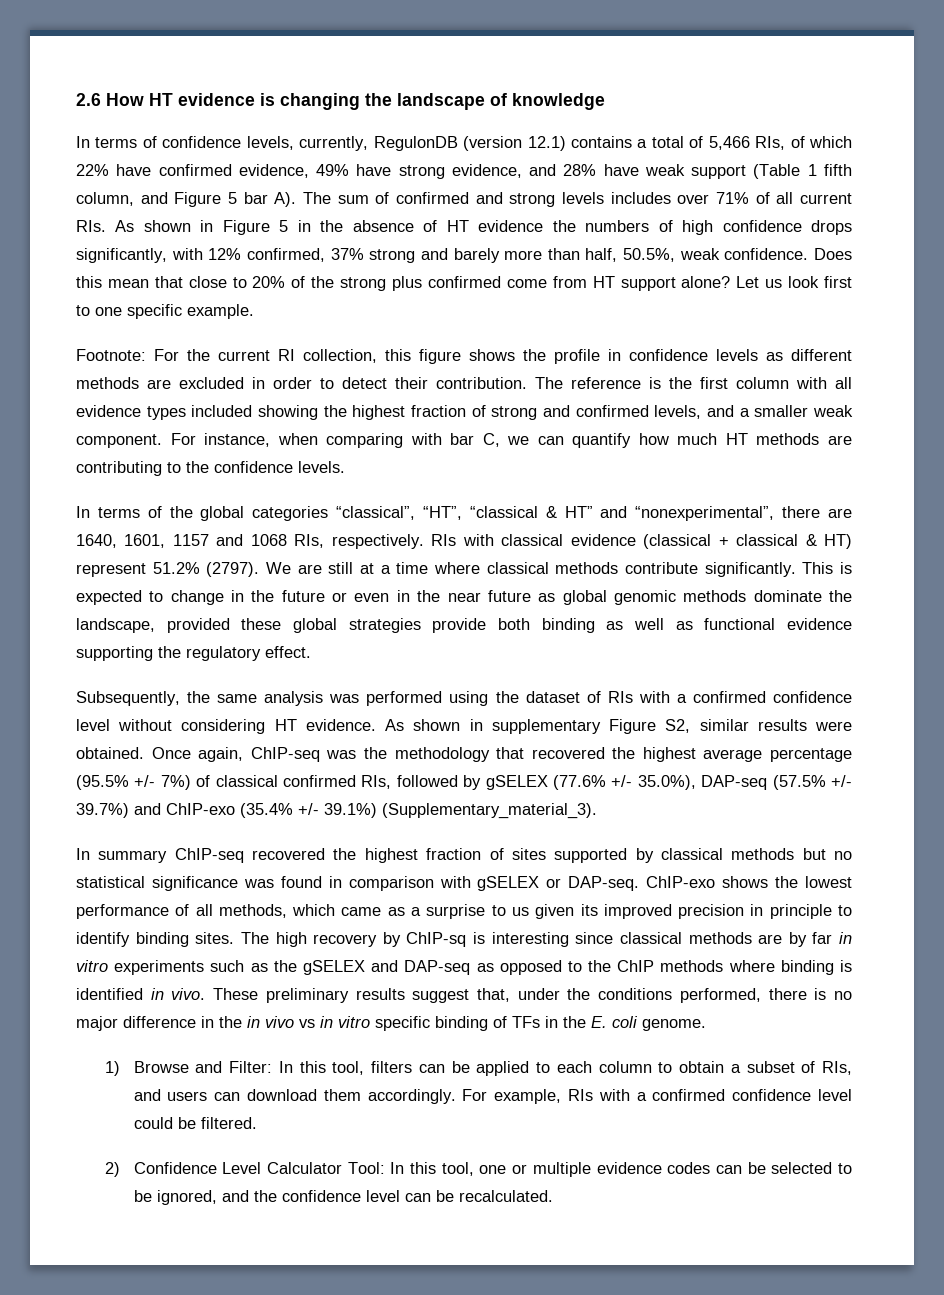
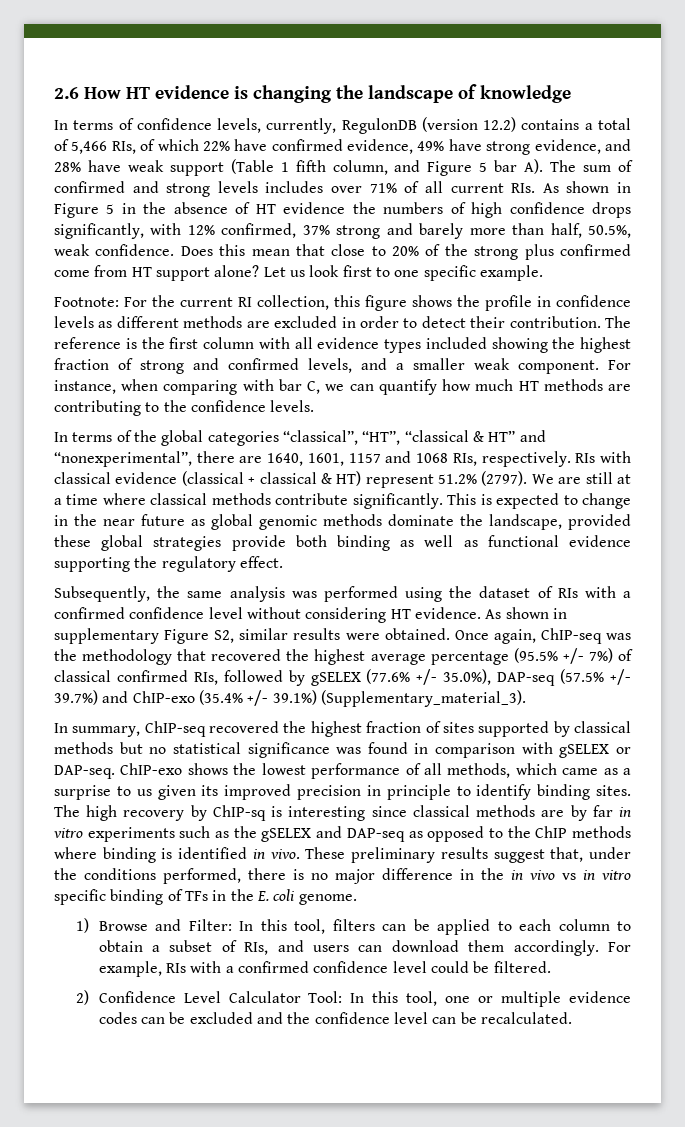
- In terms of confidence levels, currently, RegulonDB (version 12.1) contains a total of 5,466 RIs, of which 22% have confirmed evidence, 49% have strong evidence, and 28% have weak support (Table 1 fifth column, and Figure 5 bar A). The sum of confirmed and strong levels includes over 71% of all current RIs. As shown in Figure 5 in the absence of HT evidence the numbers of high confidence drops significantly, with 12% confirmed, 37% strong and barely more than half, 50.5%, weak confidence.
+ In terms of confidence levels, currently, RegulonDB (version 12.2) contains a total of 5,466 RIs, of which 22% have confirmed evidence, 49% have strong evidence, and 28% have weak support (Table 1 fifth column, and Figure 5 bar A). The sum of confirmed and strong levels includes over 71% of all current RIs. As shown in Figure 5 in the absence of HT evidence the numbers of high confidence drops significantly, with 12% confirmed, 37% strong and barely more than half, 50.5%, weak confidence.
- This is expected to change in the future or even in the near future as global genomic methods dominate the landscape, provided these global strategies provide both binding as well as functional evidence supporting the regulatory effect.
+ This is expected to change in the near future as global genomic methods dominate the landscape, provided these global strategies provide both binding as well as functional evidence supporting the regulatory effect.
- In summary ChIP-seq recovered the highest fraction of sites supported by classical methods but no statistical significance was found in comparison with gSELEX or DAP-seq.
+ In summary, ChIP-seq recovered the highest fraction of sites supported by classical methods but no statistical significance was found in comparison with gSELEX or DAP-seq.
- 2) Confidence Level Calculator Tool: In this tool, one or multiple evidence codes can be selected to be ignored, and the confidence level can be recalculated.
+ 2) Confidence Level Calculator Tool: In this tool, one or multiple evidence codes can be excluded and the confidence level can be recalculated.

